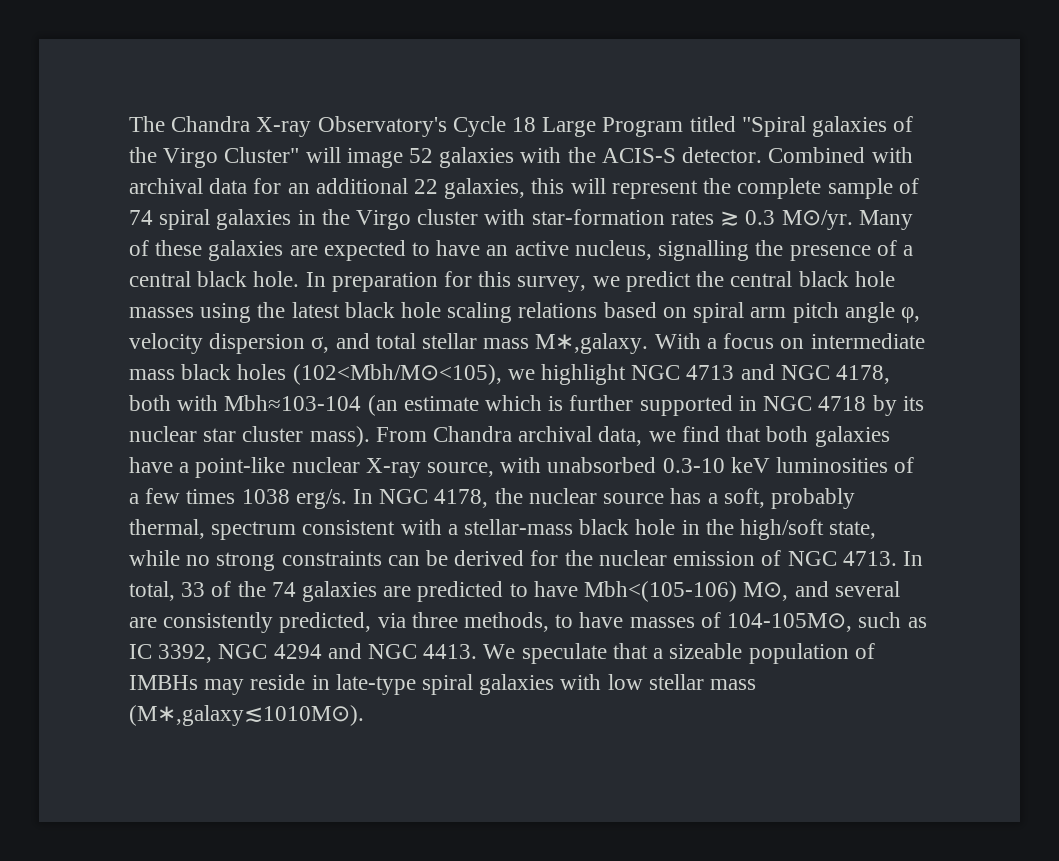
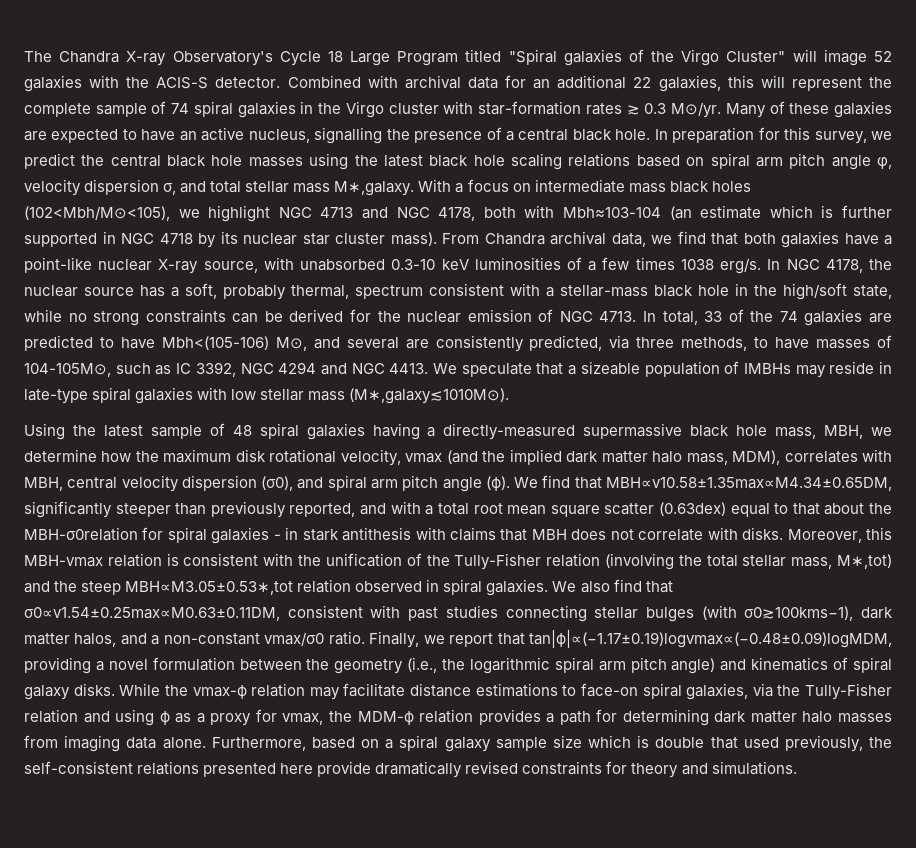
+ Using the latest sample of 48 spiral galaxies having a directly-measured supermassive black hole mass, MBH, we determine how the maximum disk rotational velocity, vmax (and the implied dark matter halo mass, MDM), correlates with MBH, central velocity dispersion (σ0), and spiral arm pitch angle (ϕ). We find that MBH∝v10.58±1.35max∝M4.34±0.65DM, significantly steeper than previously reported, and with a total root mean square scatter (0.63dex) equal to that about the MBH-σ0relation for spiral galaxies - in stark antithesis with claims that MBH does not correlate with disks. Moreover, this MBH-vmax relation is consistent with the unification of the Tully-Fisher relation (involving the total stellar mass, M∗,tot) and the steep MBH∝M3.05±0.53∗,tot relation observed in spiral galaxies. We also find that σ0∝v1.54±0.25max∝M0.63±0.11DM, consistent with past studies connecting stellar bulges (with σ0≳100kms−1), dark matter halos, and a non-constant vmax/σ0 ratio. Finally, we report that tan|ϕ|∝(−1.17±0.19)logvmax∝(−0.48±0.09)logMDM, providing a novel formulation between the geometry (i.e., the logarithmic spiral arm pitch angle) and kinematics of spiral galaxy disks. While the vmax-ϕ relation may facilitate distance estimations to face-on spiral galaxies, via the Tully-Fisher relation and using ϕ as a proxy for vmax, the MDM-ϕ relation provides a path for determining dark matter halo masses from imaging data alone. Furthermore, based on a spiral galaxy sample size which is double that used previously, the self-consistent relations presented here provide dramatically revised constraints for theory and simulations.

